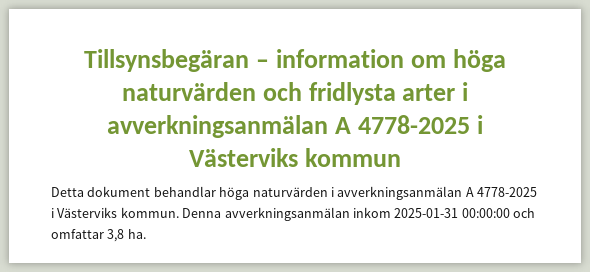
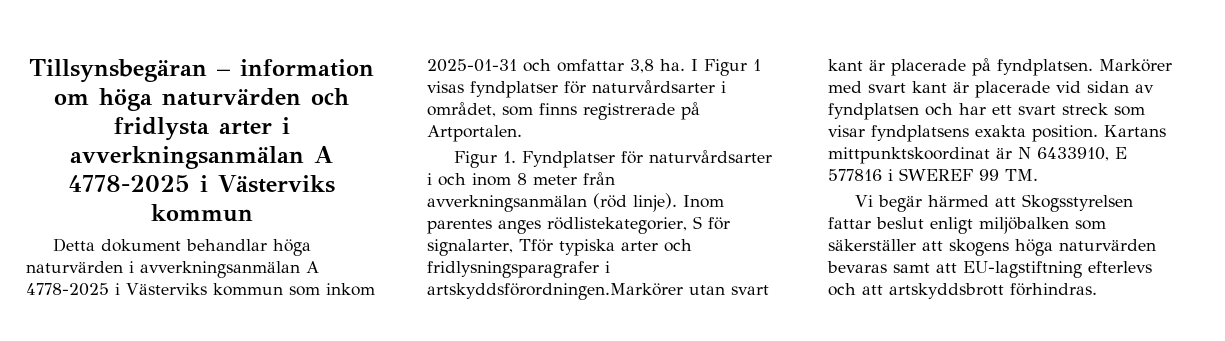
- Detta dokument behandlar höga naturvärden i avverkningsanmälan A 4778-2025 i Västerviks kommun. Denna avverkningsanmälan inkom 2025-01-31 00:00:00 och omfattar 3,8 ha.
+ Detta dokument behandlar höga naturvärden i avverkningsanmälan A 4778-2025 i Västerviks kommun som inkom 2025-01-31 och omfattar 3,8 ha.
+ I Figur 1 visas fyndplatser för naturvårdsarter i området, som finns registrerade på Artportalen.
+ Figur 1. Fyndplatser för naturvårdsarter i och inom 8 meter från avverkningsanmälan (röd linje). Inom parentes anges rödlistekategorier, S för signalarter, Tför typiska arter och fridlysningsparagrafer i artskyddsförordningen.Markörer utan svart kant är placerade på fyndplatsen. Markörer med svart kant är placerade vid sidan av fyndplatsen och har ett svart streck som visar fyndplatsens exakta position. Kartans mittpunktskoordinat är N 6433910, E 577816 i SWEREF 99 TM.
+ Vi begär härmed att Skogsstyrelsen fattar beslut enligt miljöbalken som säkerställer att skogens höga naturvärden bevaras samt att EU-lagstiftning efterlevs och att artskyddsbrott förhindras.

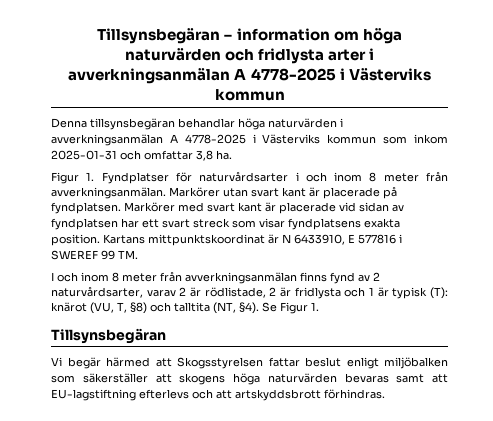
- Detta dokument behandlar höga naturvärden i avverkningsanmälan A 4778-2025 i Västerviks kommun som inkom 2025-01-31 och omfattar 3,8 ha. I Figur 1 visas fyndplatser för naturvårdsarter i området, som finns registrerade på Artportalen.
+ Denna tillsynsbegäran behandlar höga naturvärden i avverkningsanmälan A 4778-2025 i Västerviks kommun som inkom 2025-01-31 och omfattar 3,8 ha.
- Figur 1. Fyndplatser för naturvårdsarter i och inom 8 meter från avverkningsanmälan (röd linje). Inom parentes anges rödlistekategorier, S för signalarter, Tför typiska arter och fridlysningsparagrafer i artskyddsförordningen.Markörer utan svart kant är placerade på fyndplatsen.
+ Figur 1. Fyndplatser för naturvårdsarter i och inom 8 meter från avverkningsanmälan. Markörer utan svart kant är placerade på fyndplatsen.
- Markörer med svart kant är placerade vid sidan av fyndplatsen och har ett svart streck som visar fyndplatsens exakta position.
+ Markörer med svart kant är placerade vid sidan av fyndplatsen har ett svart streck som visar fyndplatsens exakta position.
+ I och inom 8 meter från avverkningsanmälan finns fynd av 2 naturvårdsarter, varav 2 är rödlistade, 2 är fridlysta och 1 är typisk (T): knärot (VU, T, §8) och talltita (NT, §4). Se Figur 1.
+ Tillsynsbegäran

